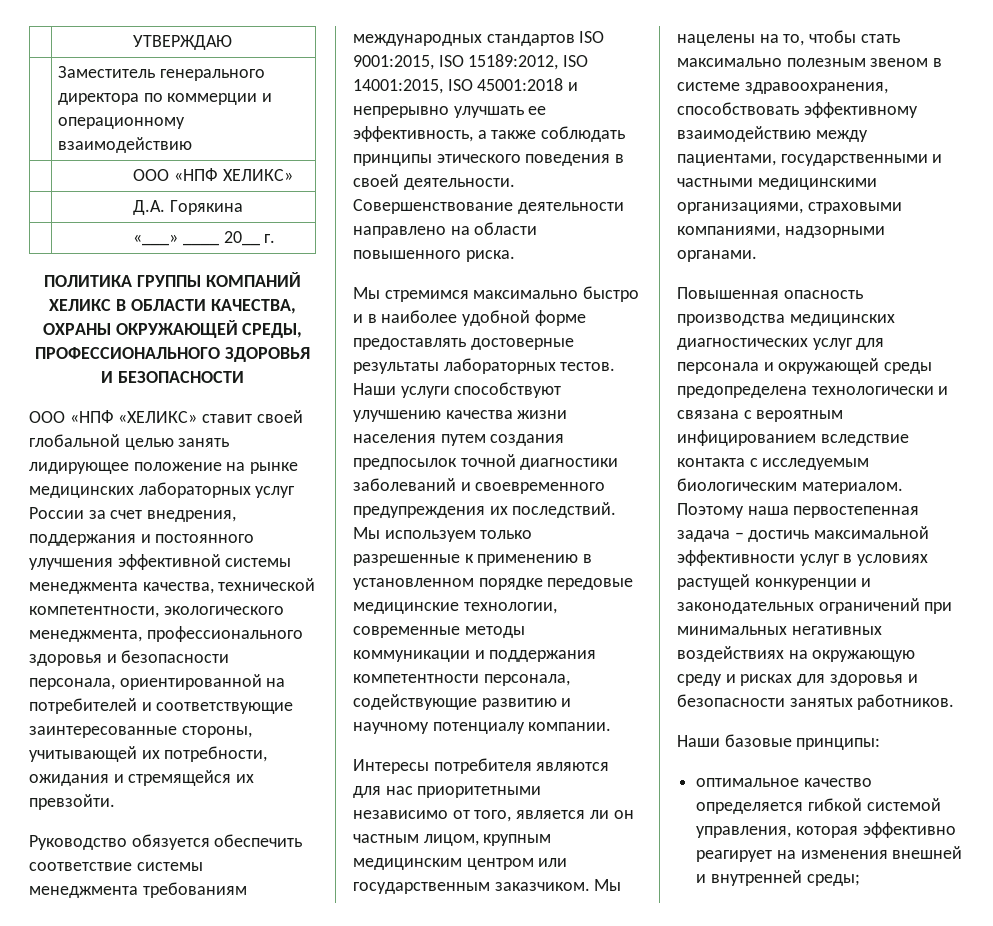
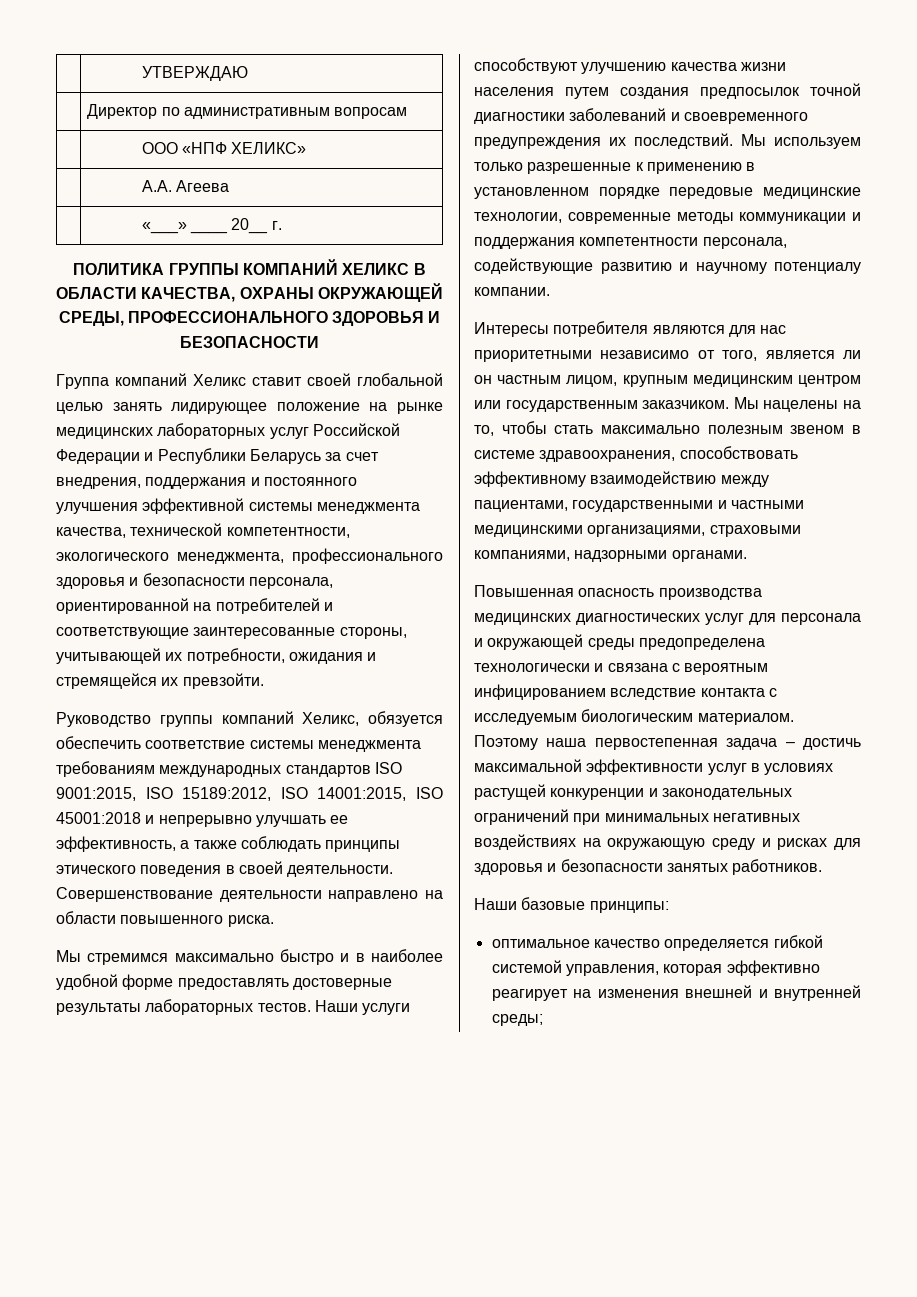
- | Заместитель генерального директора по коммерции и операционному взаимодействию
+ | Директор по административным вопросам
- | Д.А. Горякина
+ | А.А. Агеева
- ООО «НПФ «ХЕЛИКС» ставит своей глобальной целью занять лидирующее положение на рынке медицинских лабораторных услуг России за счет внедрения, поддержания и постоянного улучшения эффективной системы менеджмента качества, технической компетентности, экологического менеджмента, профессионального здоровья и безопасности персонала, ориентированной на потребителей и соответствующие заинтересованные стороны, учитывающей их потребности, ожидания и стремящейся их превзойти.
+ Группа компаний Хеликс ставит своей глобальной целью занять лидирующее положение на рынке медицинских лабораторных услуг Российской Федерации и Республики Беларусь за счет внедрения, поддержания и постоянного улучшения эффективной системы менеджмента качества, технической компетентности, экологического менеджмента, профессионального здоровья и безопасности персонала, ориентированной на потребителей и соответствующие заинтересованные стороны, учитывающей их потребности, ожидания и стремящейся их превзойти.
- Руководство обязуется обеспечить соответствие системы менеджмента требованиям международных стандартов ISO 9001:2015, ISO 15189:2012, ISO 14001:2015, ISO 45001:2018 и непрерывно улучшать ее эффективность, а также соблюдать принципы этического поведения в своей деятельности.
+ Руководство группы компаний Хеликс, обязуется обеспечить соответствие системы менеджмента требованиям международных стандартов ISO 9001:2015, ISO 15189:2012, ISO 14001:2015, ISO 45001:2018 и непрерывно улучшать ее эффективность, а также соблюдать принципы этического поведения в своей деятельности.

